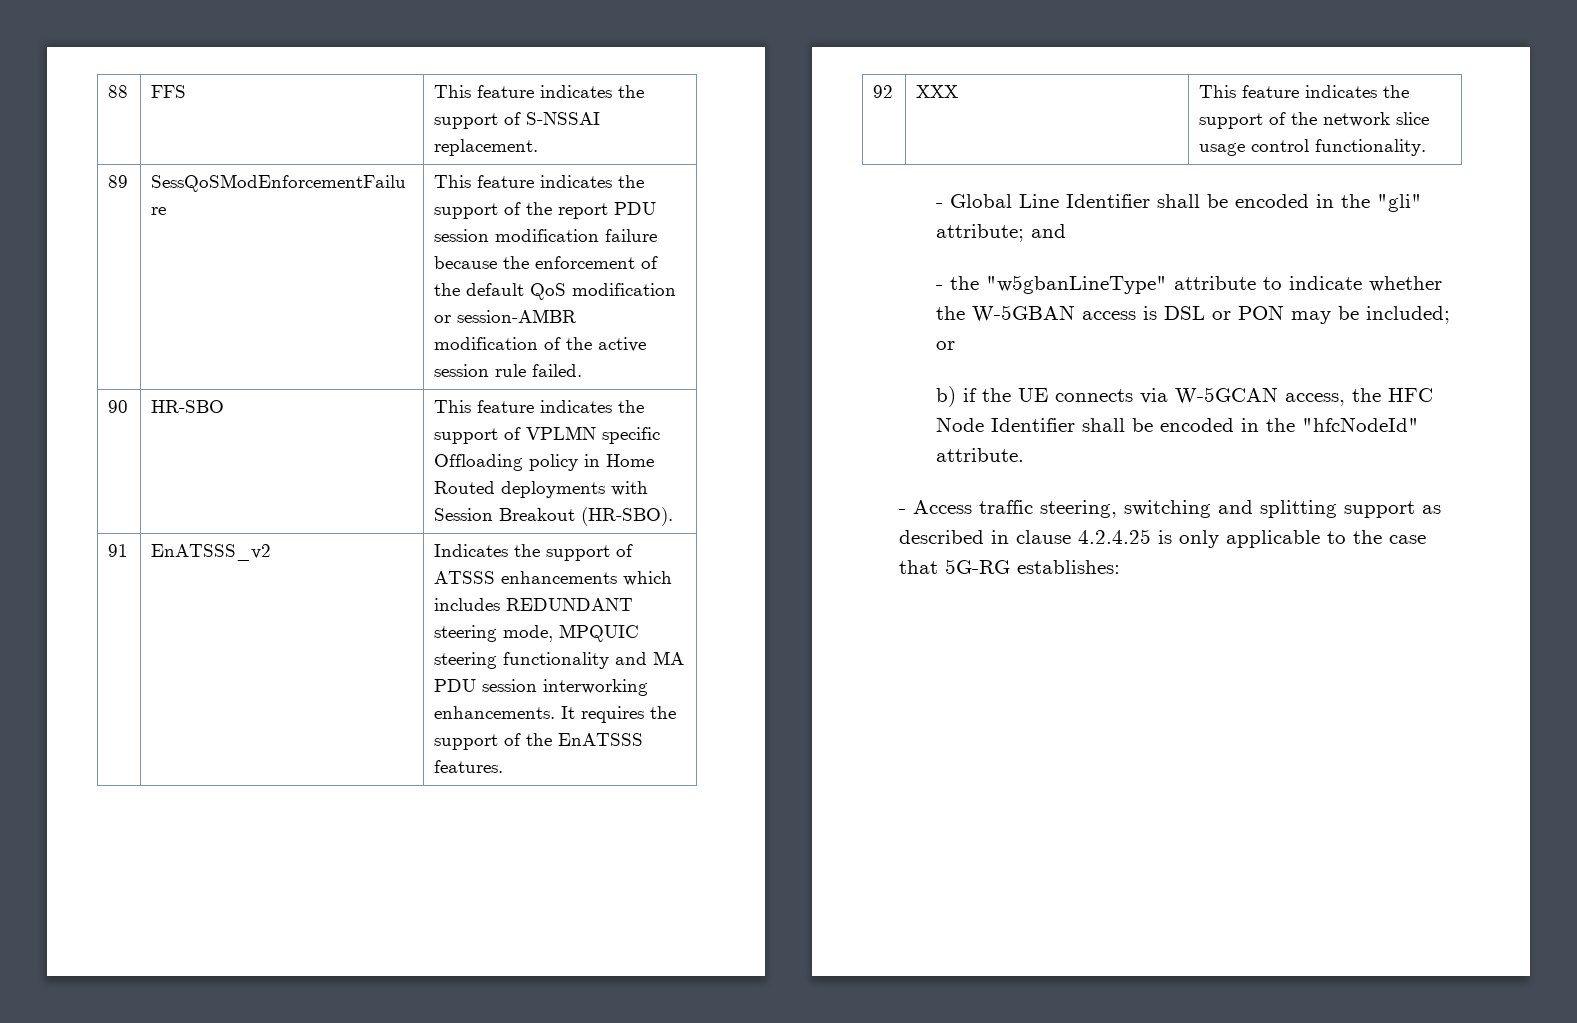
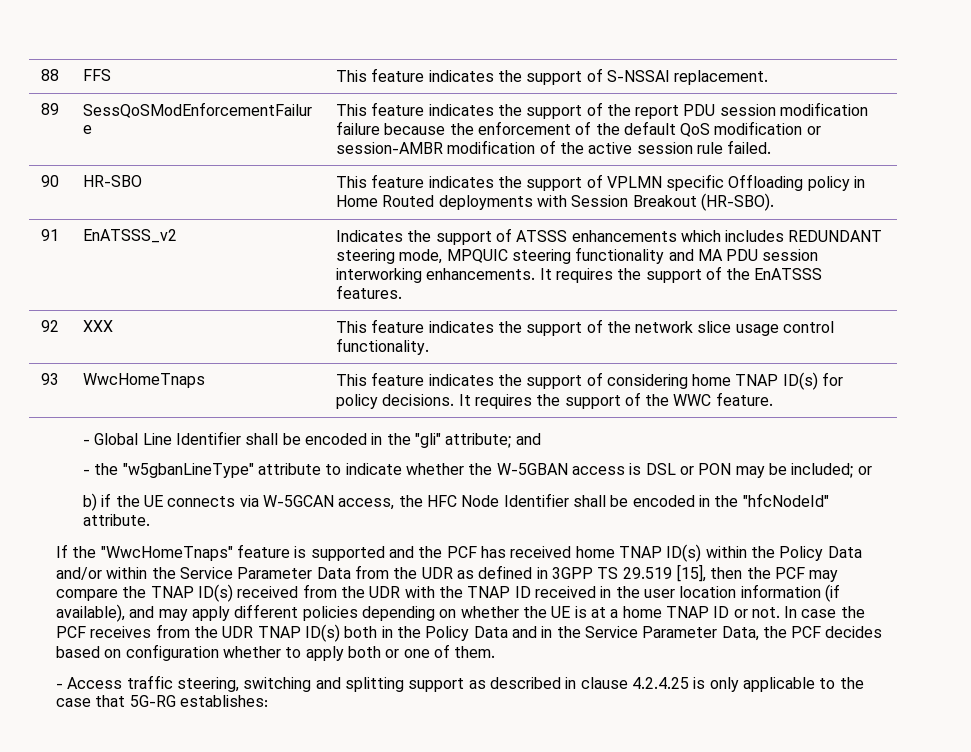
+ 93 | WwcHomeTnaps | This feature indicates the support of considering home TNAP ID(s) for policy decisions. It requires the support of the WWC feature.
+ If the "WwcHomeTnaps" feature is supported and the PCF has received home TNAP ID(s) within the Policy Data and/or within the Service Parameter Data from the UDR as defined in 3GPP TS 29.519 [15], then the PCF may compare the TNAP ID(s) received from the UDR with the TNAP ID received in the user location information (if available), and may apply different policies depending on whether the UE is at a home TNAP ID or not. In case the PCF receives from the UDR TNAP ID(s) both in the Policy Data and in the Service Parameter Data, the PCF decides based on configuration whether to apply both or one of them.

